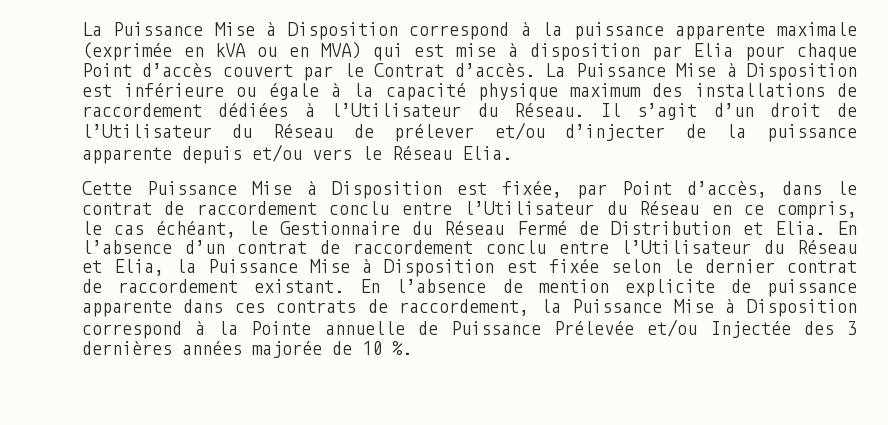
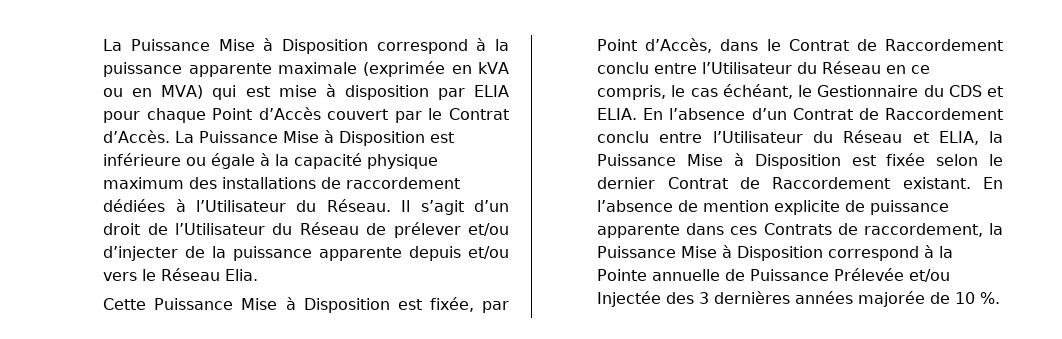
- La Puissance Mise à Disposition correspond à la puissance apparente maximale (exprimée en kVA ou en MVA) qui est mise à disposition par Elia pour chaque Point d’accès couvert par le Contrat d’accès.
+ La Puissance Mise à Disposition correspond à la puissance apparente maximale (exprimée en kVA ou en MVA) qui est mise à disposition par ELIA pour chaque Point d’Accès couvert par le Contrat d’Accès.
- Cette Puissance Mise à Disposition est fixée, par Point d’accès, dans le contrat de raccordement conclu entre l’Utilisateur du Réseau en ce compris, le cas échéant, le Gestionnaire du Réseau Fermé de Distribution et Elia. En l’absence d’un contrat de raccordement conclu entre l’Utilisateur du Réseau et Elia, la Puissance Mise à Disposition est fixée selon le dernier contrat de raccordement existant.
+ Cette Puissance Mise à Disposition est fixée, par Point d’Accès, dans le Contrat de Raccordement conclu entre l’Utilisateur du Réseau en ce compris, le cas échéant, le Gestionnaire du CDS et ELIA. En l’absence d’un Contrat de Raccordement conclu entre l’Utilisateur du Réseau et ELIA, la Puissance Mise à Disposition est fixée selon le dernier Contrat de Raccordement existant.
- En l’absence de mention explicite de puissance apparente dans ces contrats de raccordement, la Puissance Mise à Disposition correspond à la Pointe annuelle de Puissance Prélevée et/ou Injectée des 3 dernières années majorée de 10 %.
+ En l’absence de mention explicite de puissance apparente dans ces Contrats de raccordement, la Puissance Mise à Disposition correspond à la Pointe annuelle de Puissance Prélevée et/ou Injectée des 3 dernières années majorée de 10 %.

